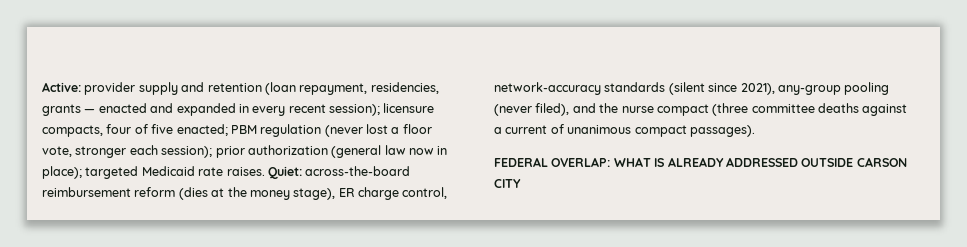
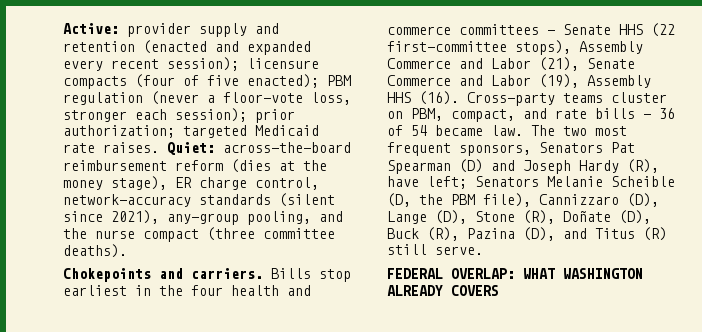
- Active: provider supply and retention (loan repayment, residencies, grants — enacted and expanded in every recent session); licensure compacts, four of five enacted; PBM regulation (never lost a floor vote, stronger each session); prior authorization (general law now in place); targeted Medicaid rate raises.
+ Active: provider supply and retention (enacted and expanded every recent session); licensure compacts (four of five enacted); PBM regulation (never a floor-vote loss, stronger each session); prior authorization; targeted Medicaid rate raises.
- Quiet: across-the-board reimbursement reform (dies at the money stage), ER charge control, network-accuracy standards (silent since 2021), any-group pooling (never filed), and the nurse compact (three committee deaths against a current of unanimous compact passages).
- FEDERAL OVERLAP: WHAT IS ALREADY ADDRESSED OUTSIDE CARSON CITY
+ Quiet: across-the-board reimbursement reform (dies at the money stage), ER charge control, network-accuracy standards (silent since 2021), any-group pooling, and the nurse compact (three committee deaths).
+ Chokepoints and carriers. Bills stop earliest in the four health and commerce committees — Senate HHS (22 first-committee stops), Assembly Commerce and Labor (21), Senate Commerce and Labor (19), Assembly HHS (16). Cross-party teams cluster on PBM, compact, and rate bills — 36 of 54 became law. The two most frequent sponsors, Senators Pat Spearman (D) and Joseph Hardy (R), have left; Senators Melanie Scheible (D, the PBM file), Cannizzaro (D), Lange (D), Stone (R), Doñate (D), Buck (R), Pazina (D), and Titus (R) still serve.
+ FEDERAL OVERLAP: WHAT WASHINGTON ALREADY COVERS

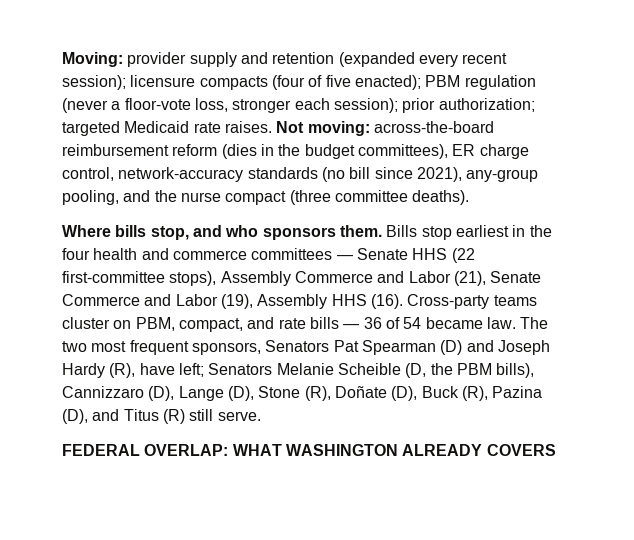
- Active: provider supply and retention (enacted and expanded every recent session); licensure compacts (four of five enacted); PBM regulation (never a floor-vote loss, stronger each session); prior authorization; targeted Medicaid rate raises.
+ Moving: provider supply and retention (expanded every recent session); licensure compacts (four of five enacted); PBM regulation (never a floor-vote loss, stronger each session); prior authorization; targeted Medicaid rate raises.
- Quiet: across-the-board reimbursement reform (dies at the money stage), ER charge control, network-accuracy standards (silent since 2021), any-group pooling, and the nurse compact (three committee deaths).
+ Not moving: across-the-board reimbursement reform (dies in the budget committees), ER charge control, network-accuracy standards (no bill since 2021), any-group pooling, and the nurse compact (three committee deaths).
- Chokepoints and carriers.
+ Where bills stop, and who sponsors them.
- The two most frequent sponsors, Senators Pat Spearman (D) and Joseph Hardy (R), have left; Senators Melanie Scheible (D, the PBM file), Cannizzaro (D), Lange (D), Stone (R), Doñate (D), Buck (R), Pazina (D), and Titus (R) still serve.
+ The two most frequent sponsors, Senators Pat Spearman (D) and Joseph Hardy (R), have left; Senators Melanie Scheible (D, the PBM bills), Cannizzaro (D), Lange (D), Stone (R), Doñate (D), Buck (R), Pazina (D), and Titus (R) still serve.

